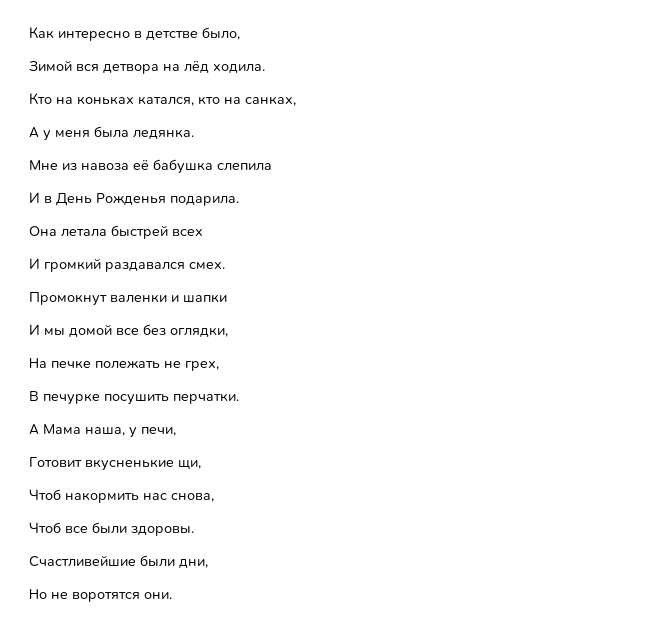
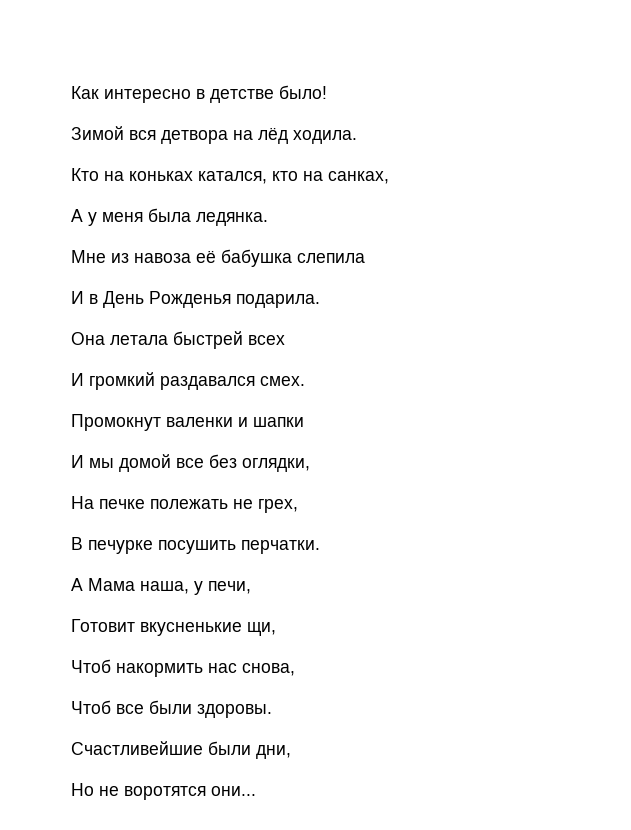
- Как интересно в детстве было,
+ Как интересно в детстве было!
- Но не воротятся они.
+ Но не воротятся они...

